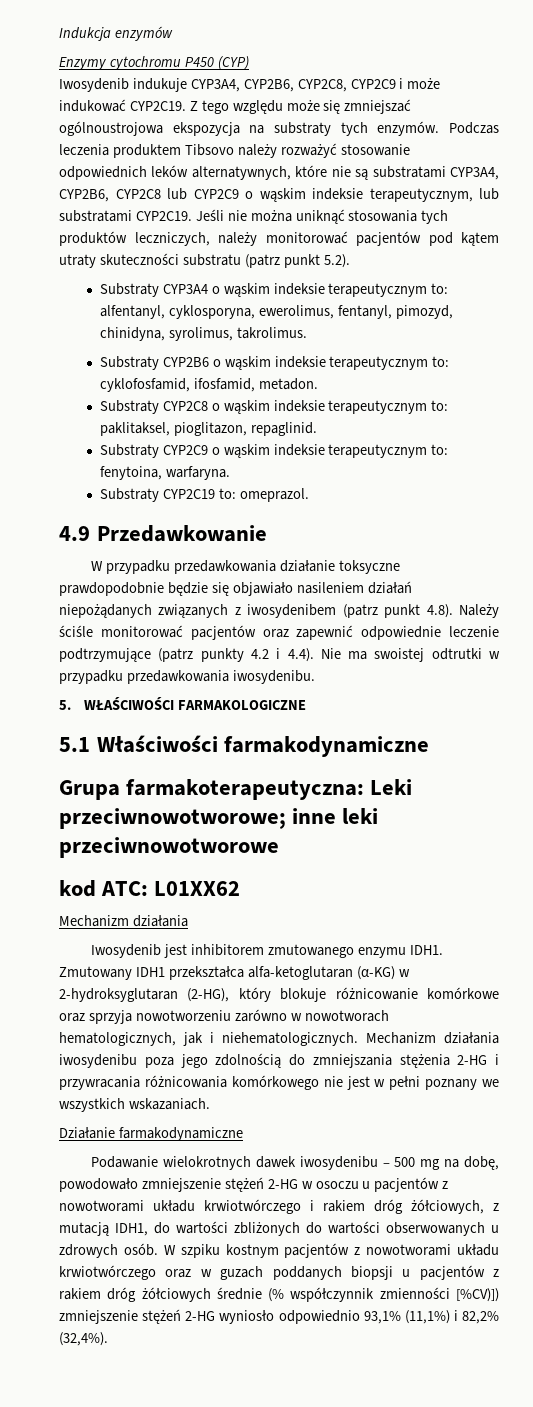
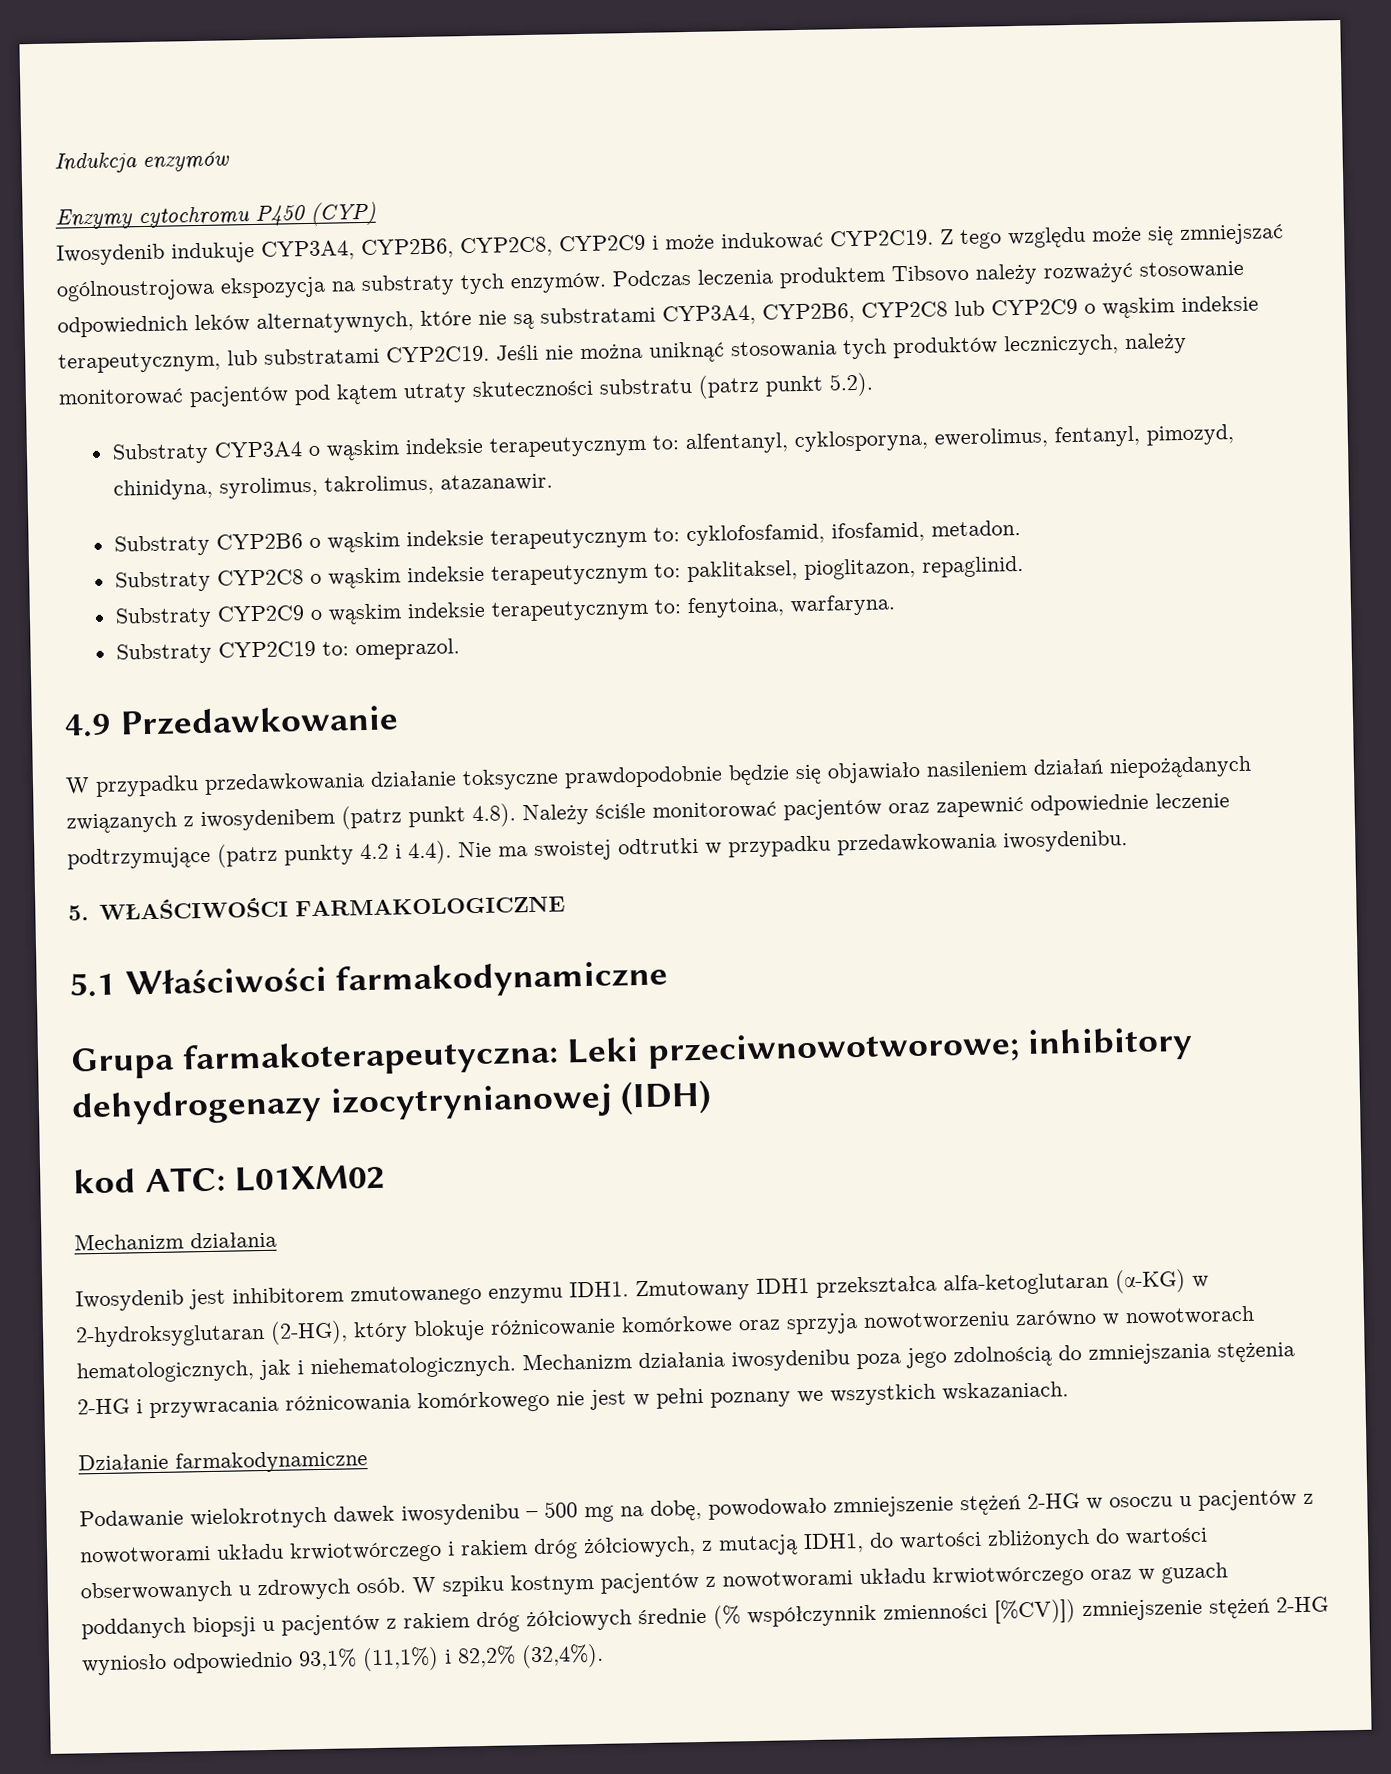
- Substraty CYP3A4 o wąskim indeksie terapeutycznym to: alfentanyl, cyklosporyna, ewerolimus, fentanyl, pimozyd, chinidyna, syrolimus, takrolimus.
+ Substraty CYP3A4 o wąskim indeksie terapeutycznym to: alfentanyl, cyklosporyna, ewerolimus, fentanyl, pimozyd, chinidyna, syrolimus, takrolimus, atazanawir.
- Grupa farmakoterapeutyczna: Leki przeciwnowotworowe; inne leki przeciwnowotworowe
+ Grupa farmakoterapeutyczna: Leki przeciwnowotworowe; inhibitory dehydrogenazy izocytrynianowej (IDH)
- kod ATC: L01XX62
+ kod ATC: L01XM02

